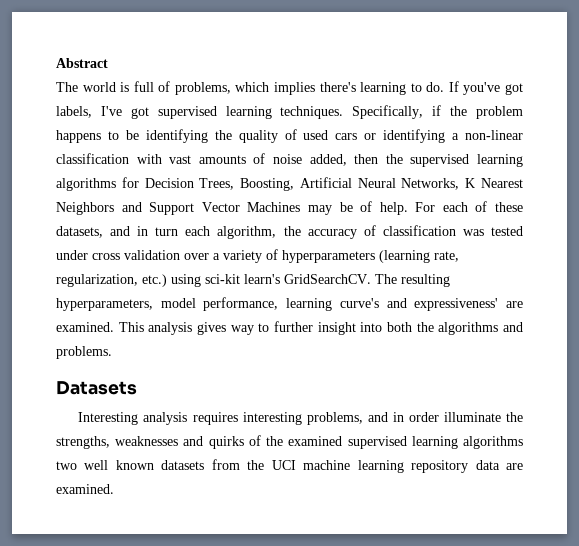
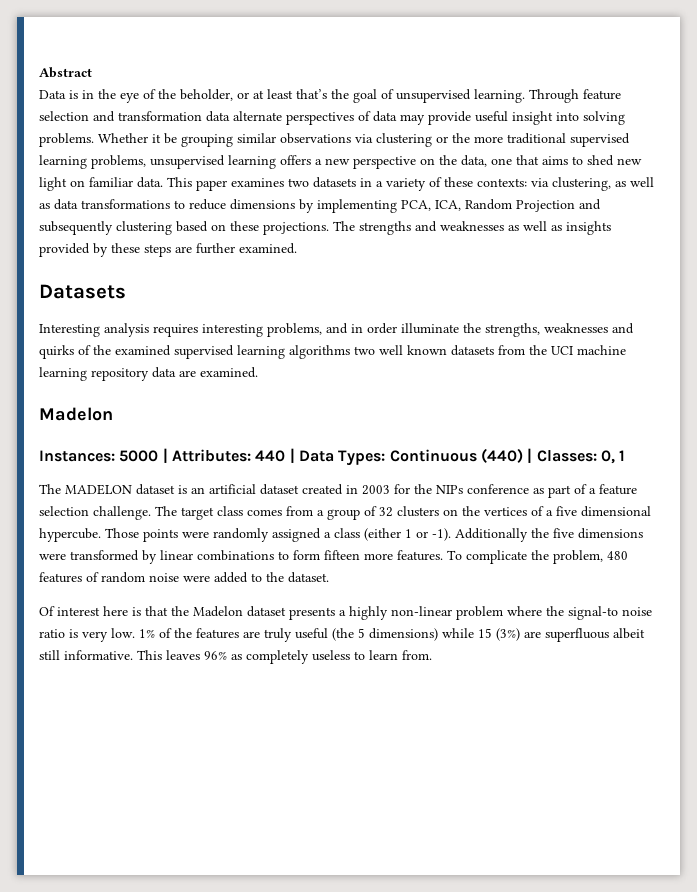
- The world is full of problems, which implies there's learning to do. If you've got labels, I've got supervised learning techniques. Specifically, if the problem happens to be identifying the quality of used cars or identifying a non-linear classification with vast amounts of noise added, then the supervised learning algorithms for Decision Trees, Boosting, Artificial Neural Networks, K Nearest Neighbors and Support Vector Machines may be of help. For each of these datasets, and in turn each algorithm, the accuracy of classification was tested under cross validation over a variety of hyperparameters (learning rate, regularization, etc.) using sci-kit learn's GridSearchCV. The resulting hyperparameters, model performance, learning curve's and expressiveness' are examined. This analysis gives way to further insight into both the algorithms and problems.
+ Data is in the eye of the beholder, or at least that’s the goal of unsupervised learning. Through feature selection and transformation data alternate perspectives of data may provide useful insight into solving problems. Whether it be grouping similar observations via clustering or the more traditional supervised learning problems, unsupervised learning offers a new perspective on the data, one that aims to shed new light on familiar data. This paper examines two datasets in a variety of these contexts: via clustering, as well as data transformations to reduce dimensions by implementing PCA, ICA, Random Projection and subsequently clustering based on these projections. The strengths and weaknesses as well as insights provided by these steps are further examined.
  Interesting analysis requires interesting problems, and in order illuminate the strengths, weaknesses and quirks of the examined supervised learning algorithms two well known datasets from the UCI machine learning repository data are examined.
+ Madelon
+ Instances: 5000 | Attributes: 440 | Data Types: Continuous (440) | Classes: 0, 1
+ The MADELON dataset is an artificial dataset created in 2003 for the NIPs conference as part of a feature selection challenge. The target class comes from a group of 32 clusters on the vertices of a five dimensional hypercube. Those points were randomly assigned a class (either 1 or -1). Additionally the five dimensions were transformed by linear combinations to form fifteen more features. To complicate the problem, 480 features of random noise were added to the dataset.
+ Of interest here is that the Madelon dataset presents a highly non-linear problem where the signal-to noise ratio is very low. 1% of the features are truly useful (the 5 dimensions) while 15 (3%) are superfluous albeit still informative. This leaves 96% as completely useless to learn from.

